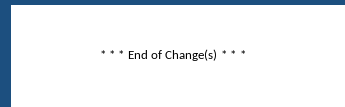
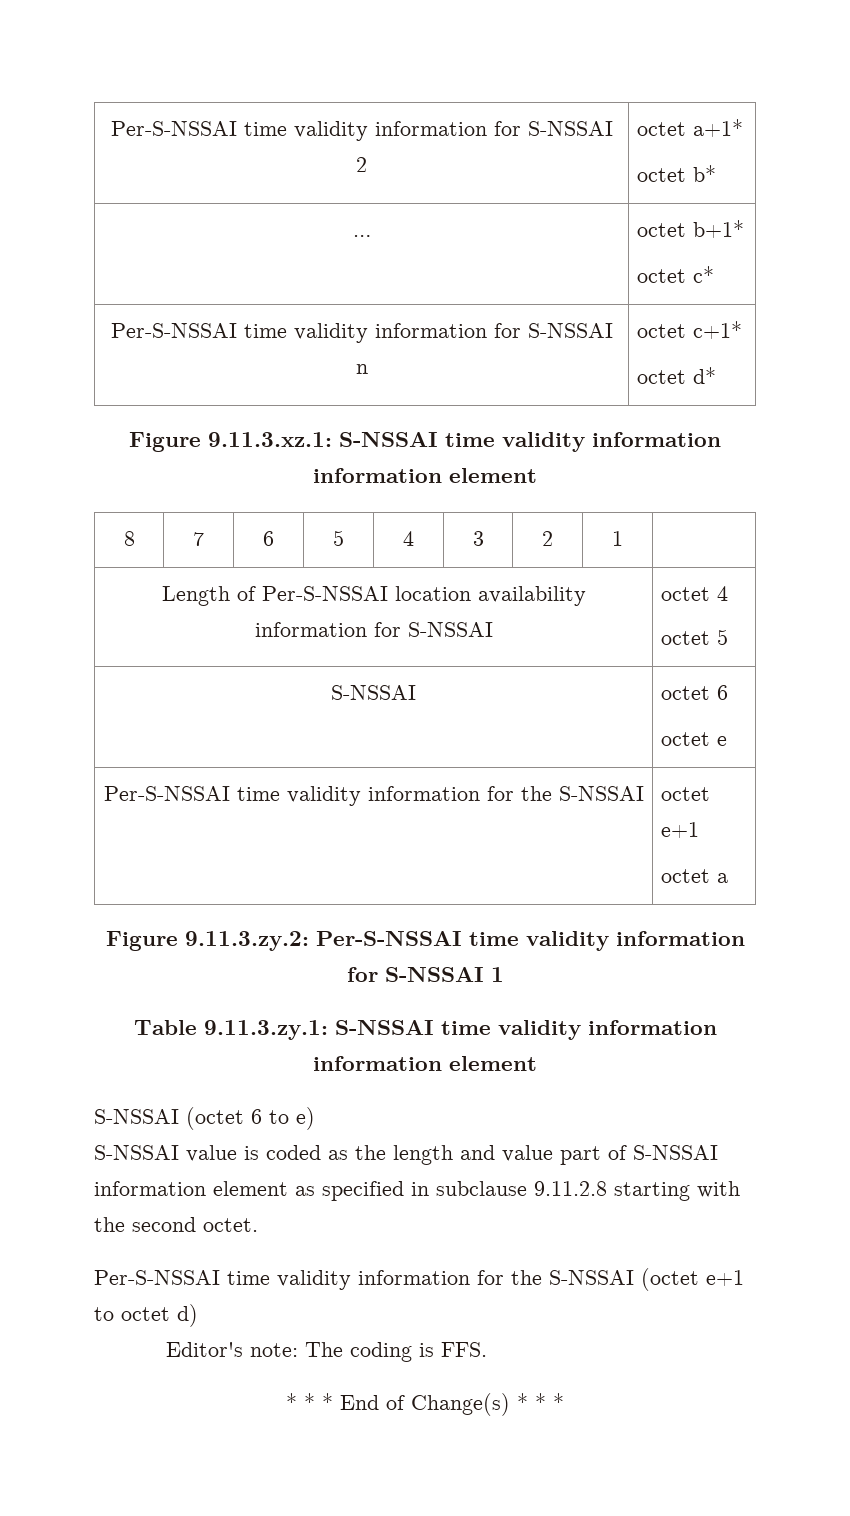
+ Per-S-NSSAI time validity information for S-NSSAI 2 | octet a+1*
+ octet b*
+ … | octet b+1*
+ octet c*
+ Per-S-NSSAI time validity information for S-NSSAI n | octet c+1*
+ octet d*
+ Figure 9.11.3.xz.1: S-NSSAI time validity information information element
+ 8 | 7 | 6 | 5 | 4 | 3 | 2 | 1 |
+ Length of Per-S-NSSAI location availability information for S-NSSAI | octet 4
+ octet 5
+ S-NSSAI | octet 6
+ octet e
+ Per-S-NSSAI time validity information for the S-NSSAI | octet e+1
+ octet a
+ Figure 9.11.3.zy.2: Per-S-NSSAI time validity information for S-NSSAI 1
+ Table 9.11.3.zy.1: S-NSSAI time validity information information element
+ S-NSSAI (octet 6 to e)
+ S-NSSAI value is coded as the length and value part of S-NSSAI information element as specified in subclause 9.11.2.8 starting with the second octet.
+ Per-S-NSSAI time validity information for the S-NSSAI (octet e+1 to octet d)
+ Editor's note: The coding is FFS.

